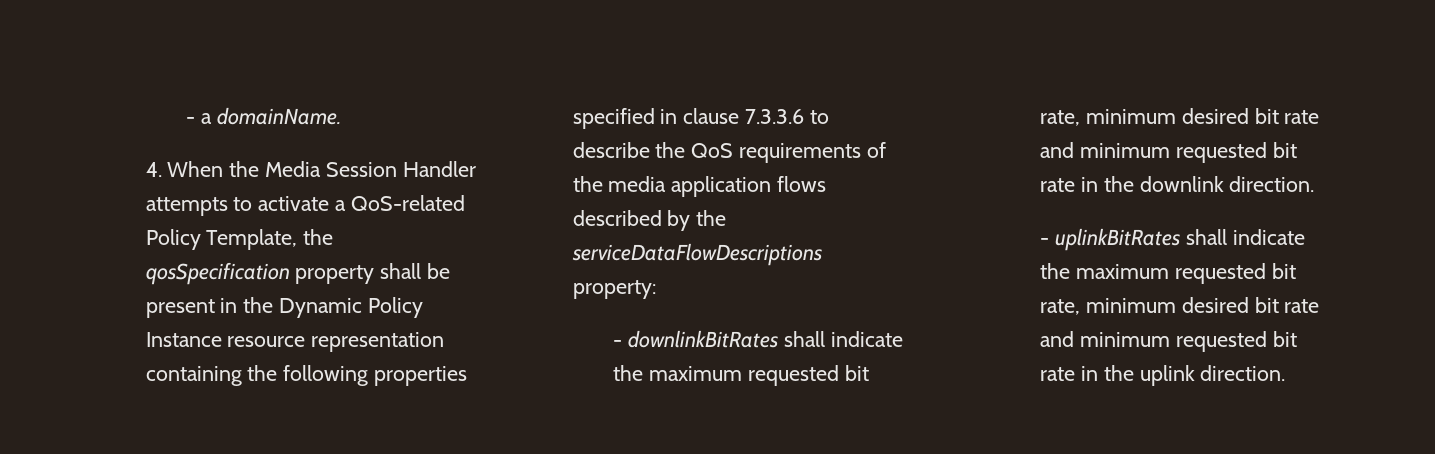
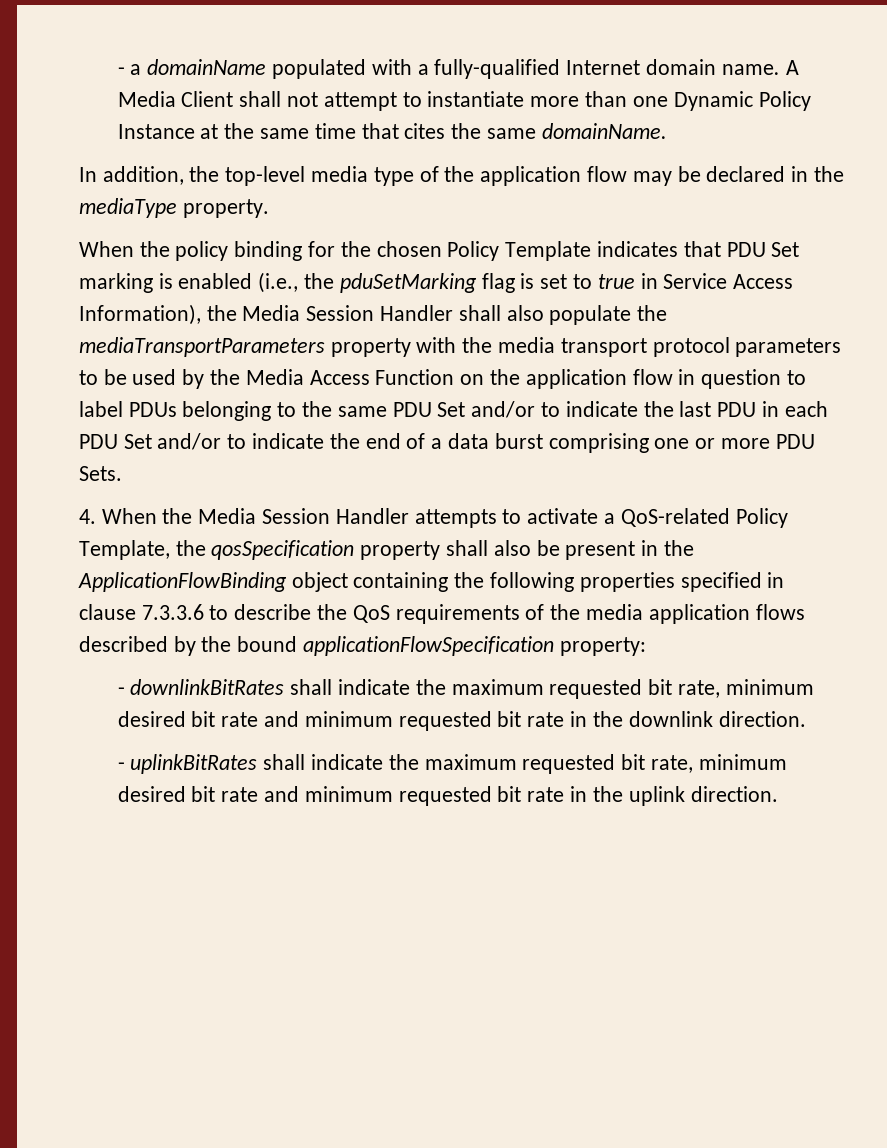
- - a domainName.
+ - a domainName populated with a fully-qualified Internet domain name. A Media Client shall not attempt to instantiate more than one Dynamic Policy Instance at the same time that cites the same domainName.
+ In addition, the top-level media type of the application flow may be declared in the mediaType property.
+ When the policy binding for the chosen Policy Template indicates that PDU Set marking is enabled (i.e., the pduSetMarking flag is set to true in Service Access Information), the Media Session Handler shall also populate the mediaTransportParameters property with the media transport protocol parameters to be used by the Media Access Function on the application flow in question to label PDUs belonging to the same PDU Set and/or to indicate the last PDU in each PDU Set and/or to indicate the end of a data burst comprising one or more PDU Sets.
- 4. When the Media Session Handler attempts to activate a QoS-related Policy Template, the qosSpecification property shall be present in the Dynamic Policy Instance resource representation containing the following properties specified in clause 7.3.3.6 to describe the QoS requirements of the media application flows described by the serviceDataFlowDescriptions property:
+ 4. When the Media Session Handler attempts to activate a QoS-related Policy Template, the qosSpecification property shall also be present in the ApplicationFlowBinding object containing the following properties specified in clause 7.3.3.6 to describe the QoS requirements of the media application flows described by the bound applicationFlowSpecification property:

